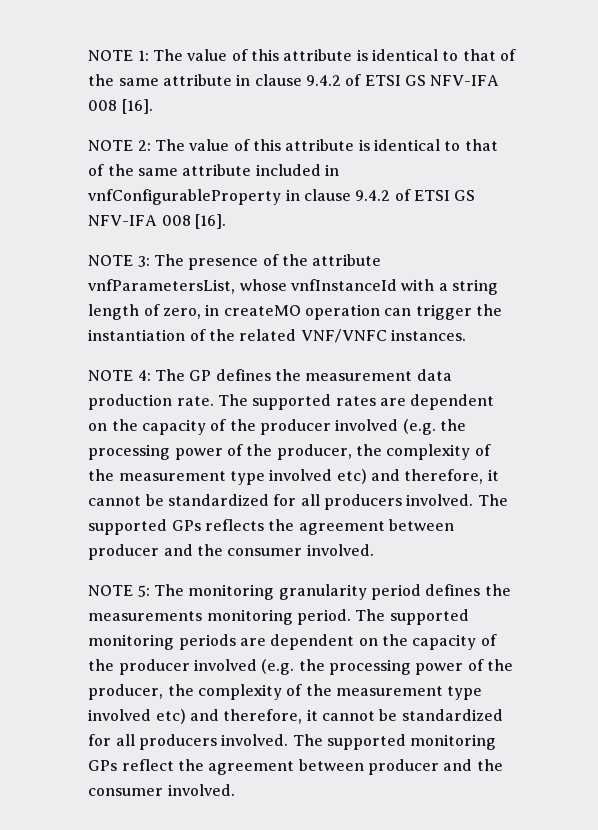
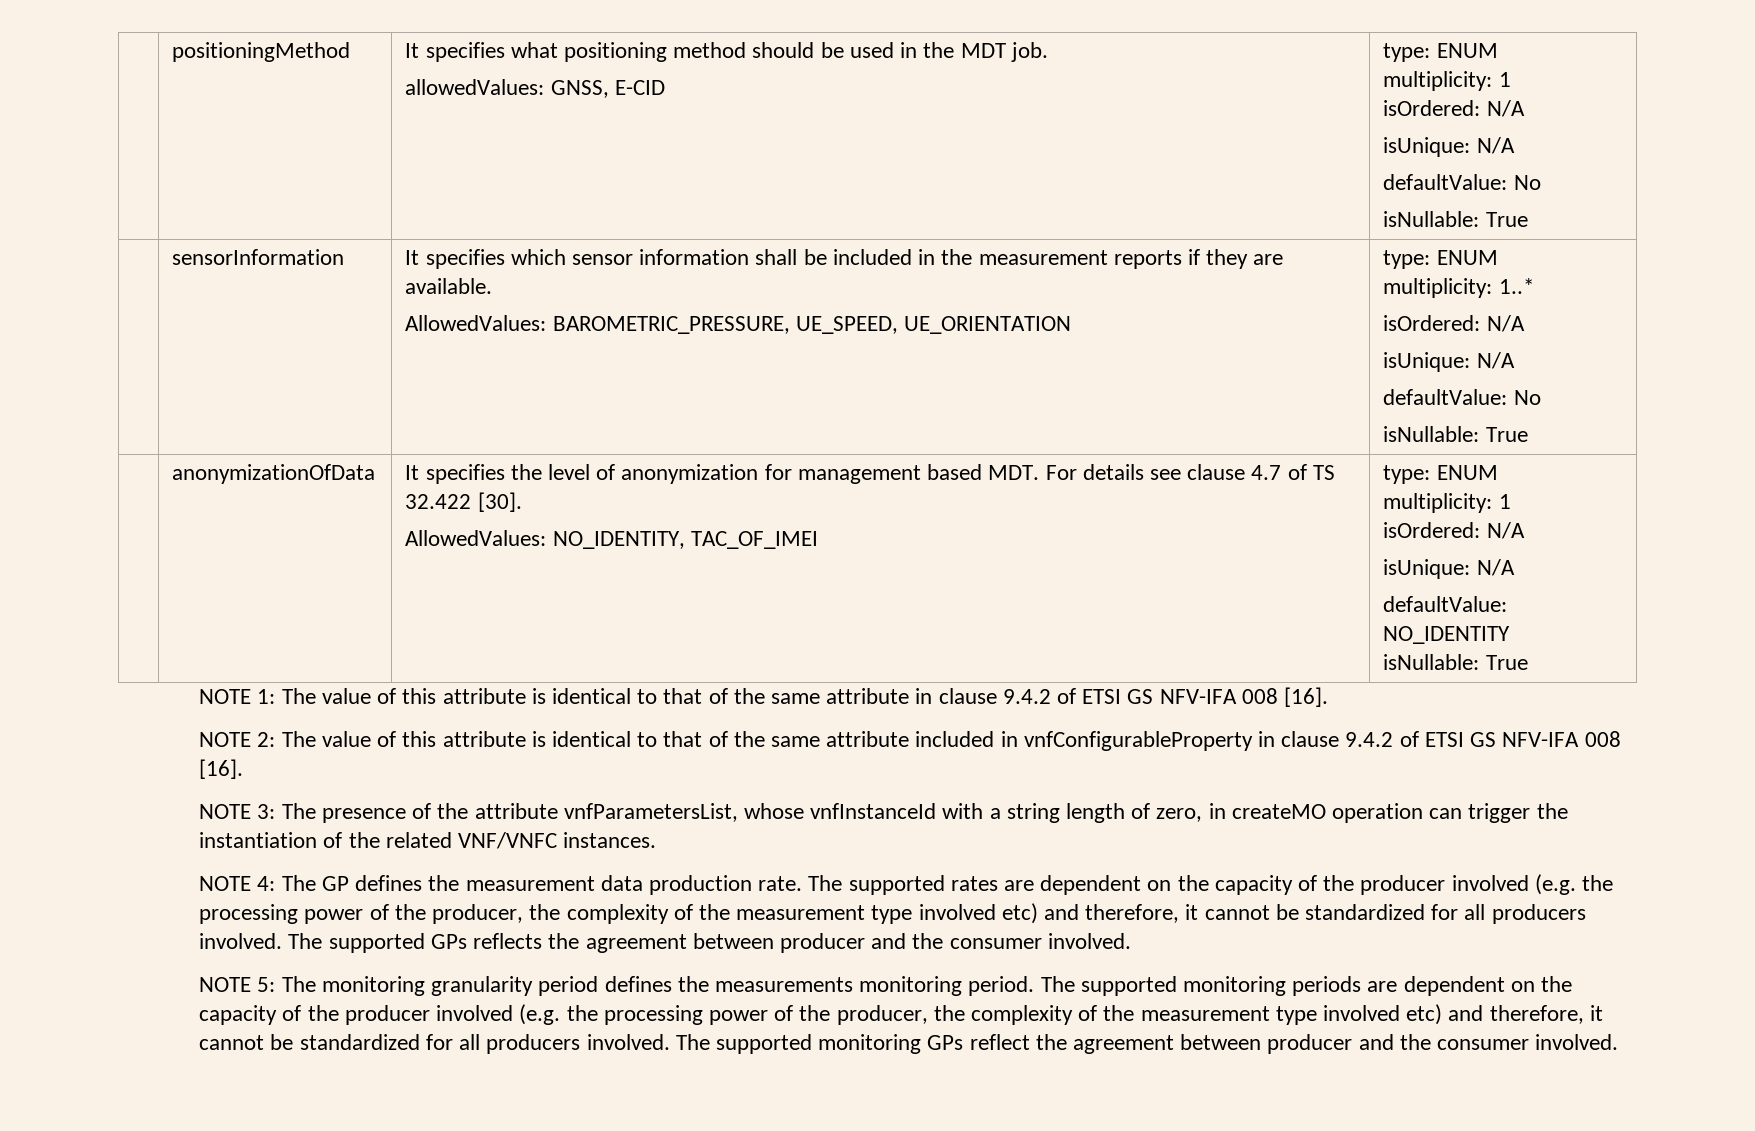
+ | positioningMethod | It specifies what positioning method should be used in the MDT job.
+ allowedValues: GNSS, E-CID | type: ENUM
+ multiplicity: 1
+ isOrdered: N/A
+ isUnique: N/A
+ defaultValue: No
+ isNullable: True
+ | sensorInformation | It specifies which sensor information shall be included in the measurement reports if they are available.
+ AllowedValues: BAROMETRIC_PRESSURE, UE_SPEED, UE_ORIENTATION | type: ENUM
+ multiplicity: 1..*
+ isOrdered: N/A
+ isUnique: N/A
+ defaultValue: No
+ isNullable: True
+ | anonymizationOfData | It specifies the level of anonymization for management based MDT. For details see clause 4.7 of TS 32.422 [30].
+ AllowedValues: NO_IDENTITY, TAC_OF_IMEI | type: ENUM
+ multiplicity: 1
+ isOrdered: N/A
+ isUnique: N/A
+ defaultValue: NO_IDENTITY
+ isNullable: True

